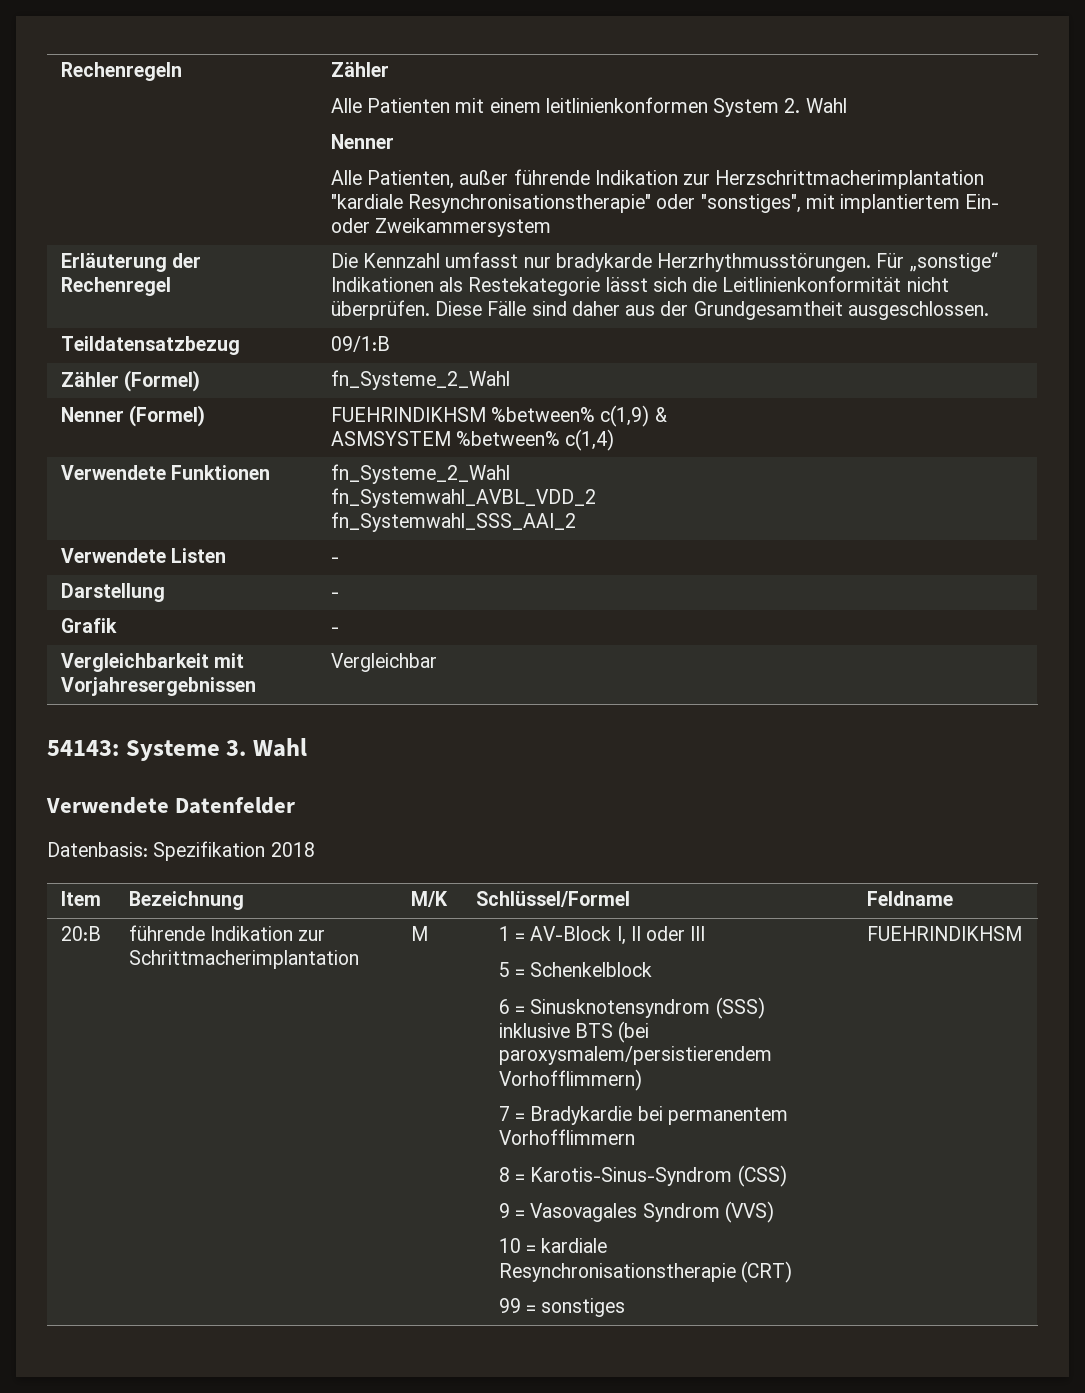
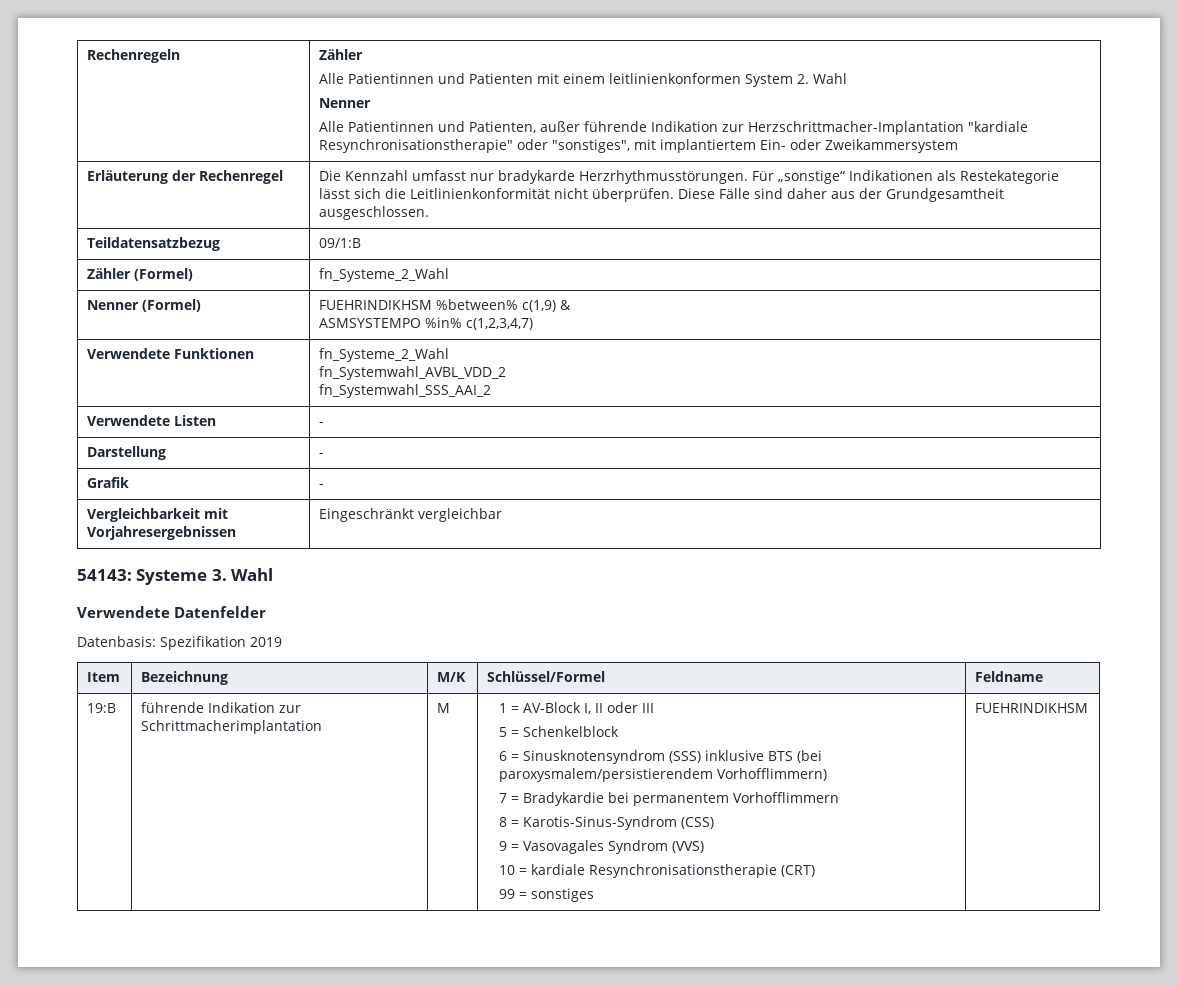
  Rechenregeln | Zähler
- Alle Patienten mit einem leitlinienkonformen System 2. Wahl
+ Alle Patientinnen und Patienten mit einem leitlinienkonformen System 2. Wahl
  Nenner
- Alle Patienten, außer führende Indikation zur Herzschrittmacherimplantation "kardiale Resynchronisationstherapie" oder "sonstiges", mit implantiertem Ein- oder Zweikammersystem
+ Alle Patientinnen und Patienten, außer führende Indikation zur Herzschrittmacher-Implantation "kardiale Resynchronisationstherapie" oder "sonstiges", mit implantiertem Ein- oder Zweikammersystem
  Nenner (Formel) | FUEHRINDIKHSM %between% c(1,9) &
- ASMSYSTEM %between% c(1,4)
+ ASMSYSTEMPO %in% c(1,2,3,4,7)
- Vergleichbarkeit mit Vorjahresergebnissen | Vergleichbar
+ Vergleichbarkeit mit Vorjahresergebnissen | Eingeschränkt vergleichbar
- Datenbasis: Spezifikation 2018
+ Datenbasis: Spezifikation 2019
- 20:B
+ 19:B

